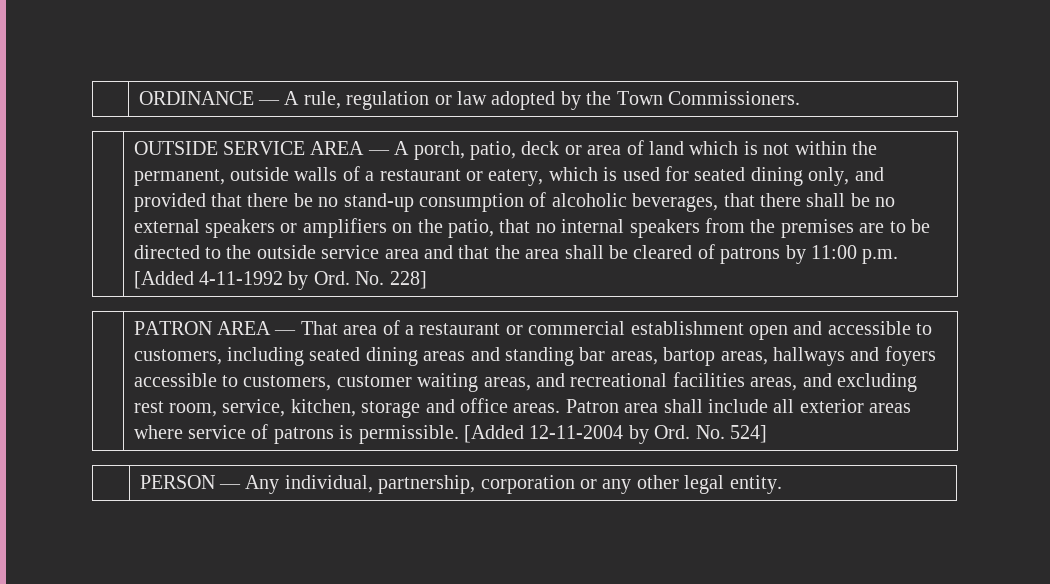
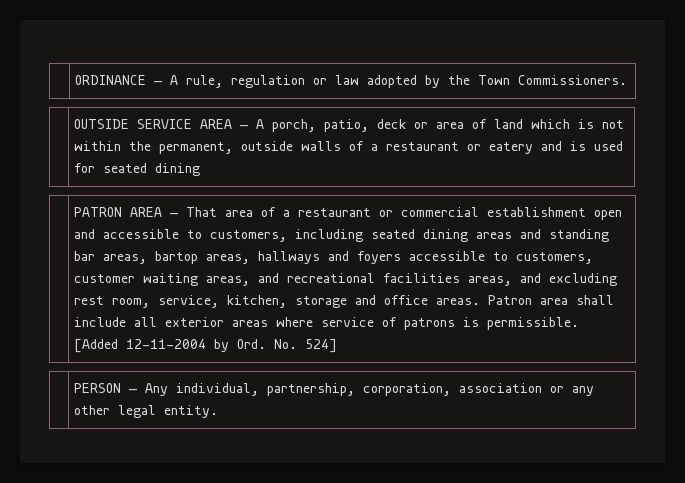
- OUTSIDE SERVICE AREA — A porch, patio, deck or area of land which is not within the permanent, outside walls of a restaurant or eatery, which is used for seated dining only, and provided that there be no stand-up consumption of alcoholic beverages, that there shall be no external speakers or amplifiers on the patio, that no internal speakers from the premises are to be directed to the outside service area and that the area shall be cleared of patrons by 11:00 p.m. [Added 4-11-1992 by Ord. No. 228]
+ OUTSIDE SERVICE AREA — A porch, patio, deck or area of land which is not within the permanent, outside walls of a restaurant or eatery and is used for seated dining
- | PERSON — Any individual, partnership, corporation or any other legal entity.
+ | PERSON — Any individual, partnership, corporation, association or any other legal entity.

